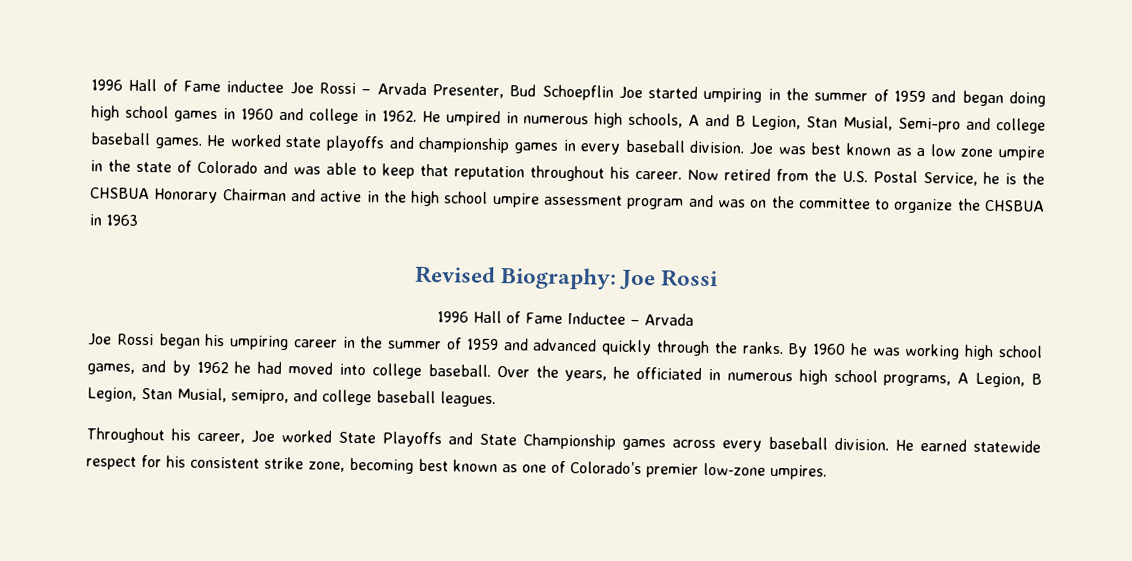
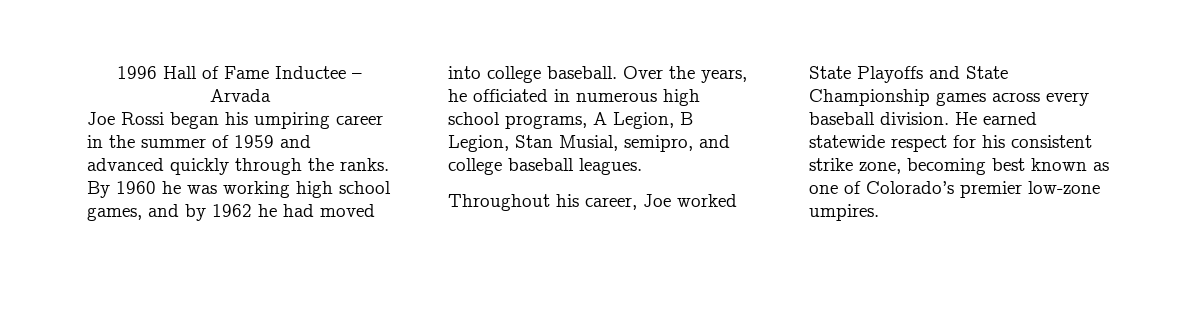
- 1996 Hall of Fame inductee Joe Rossi – Arvada Presenter, Bud Schoepflin Joe started umpiring in the summer of 1959 and began doing high school games in 1960 and college in 1962. He umpired in numerous high schools, A and B Legion, Stan Musial, Semi-pro and college baseball games. He worked state playoffs and championship games in every baseball division. Joe was best known as a low zone umpire in the state of Colorado and was able to keep that reputation throughout his career. Now retired from the U.S. Postal Service, he is the CHSBUA Honorary Chairman and active in the high school umpire assessment program and was on the committee to organize the CHSBUA in 1963
- Revised Biography: Joe Rossi

